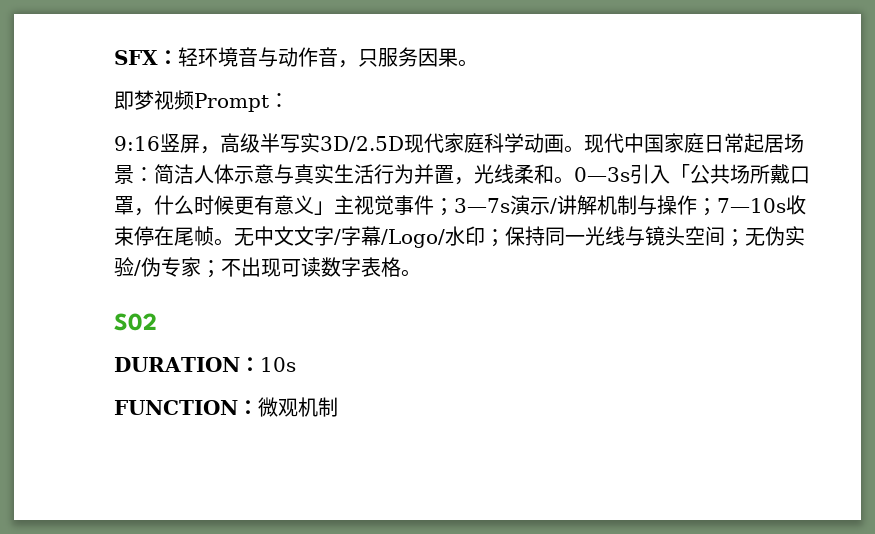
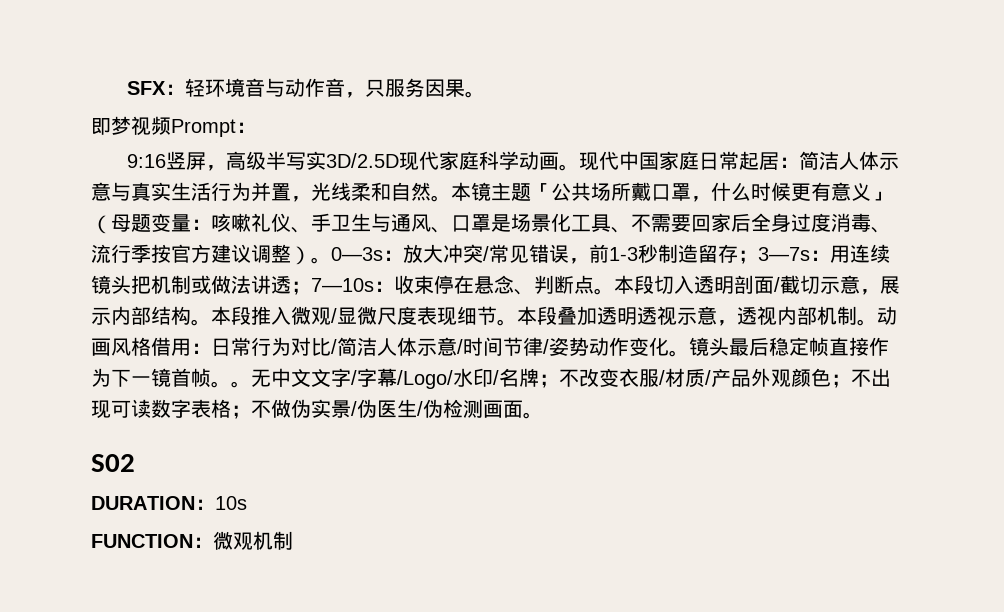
- 现代中国家庭日常起居场景：简洁人体示意与真实生活行为并置，光线柔和。0—3s引入「公共场所戴口罩，什么时候更有意义」主视觉事件；3—7s演示/讲解机制与操作；7—10s收束停在尾帧。
+ 现代中国家庭日常起居：简洁人体示意与真实生活行为并置，光线柔和自然。本镜主题「公共场所戴口罩，什么时候更有意义」（母题变量：咳嗽礼仪、手卫生与通风、口罩是场景化工具、不需要回家后全身过度消毒、流行季按官方建议调整）。0—3s：放大冲突/常见错误，前1-3秒制造留存；3—7s：用连续镜头把机制或做法讲透；7—10s：收束停在悬念、判断点。本段切入透明剖面/截切示意，展示内部结构。本段推入微观/显微尺度表现细节。本段叠加透明透视示意，透视内部机制。动画风格借用：日常行为对比/简洁人体示意/时间节律/姿势动作变化。镜头最后稳定帧直接作为下一镜首帧。。
- 无中文文字/字幕/Logo/水印；保持同一光线与镜头空间；无伪实验/伪专家；不出现可读数字表格。
+ 无中文文字/字幕/Logo/水印/名牌；不改变衣服/材质/产品外观颜色；不出现可读数字表格；不做伪实景/伪医生/伪检测画面。

